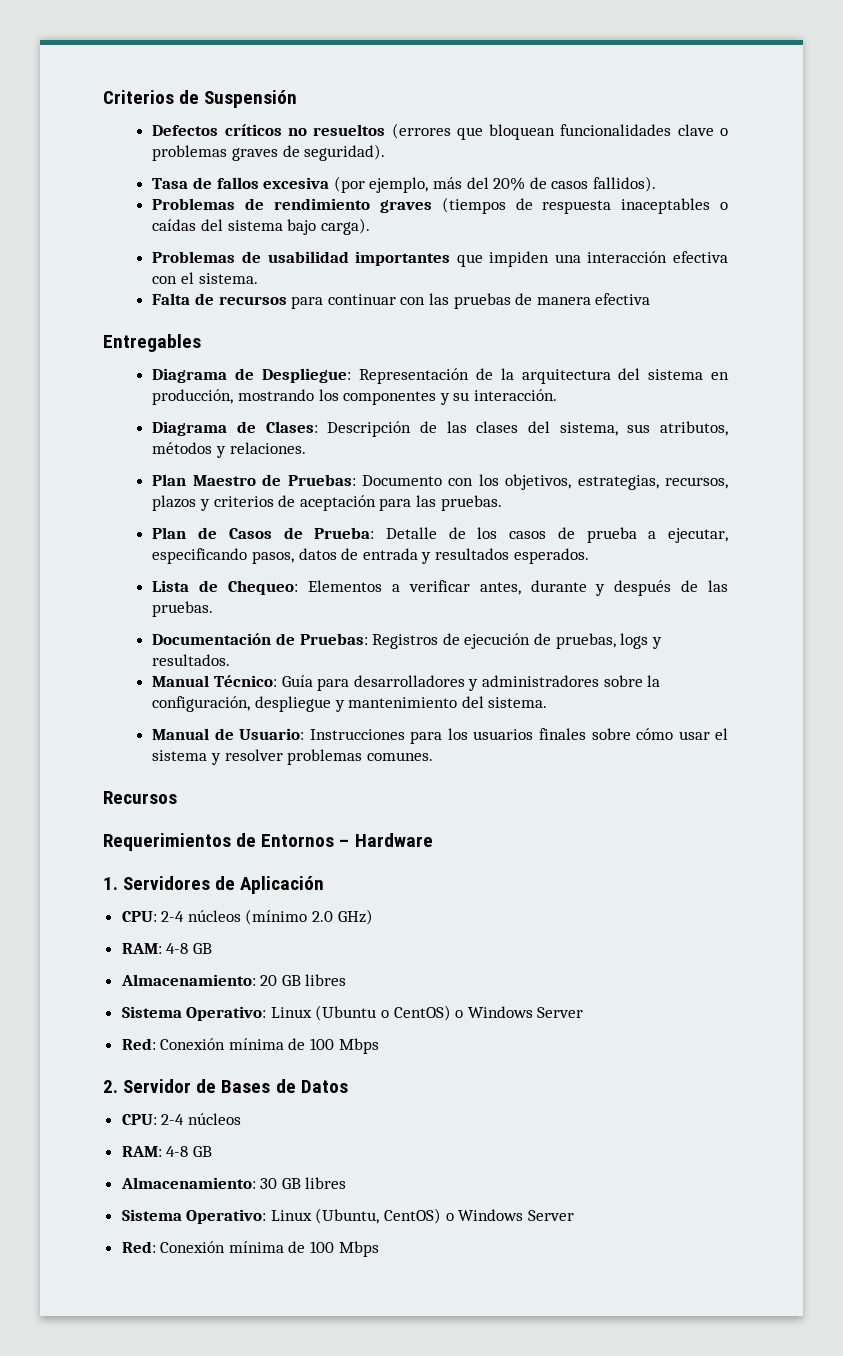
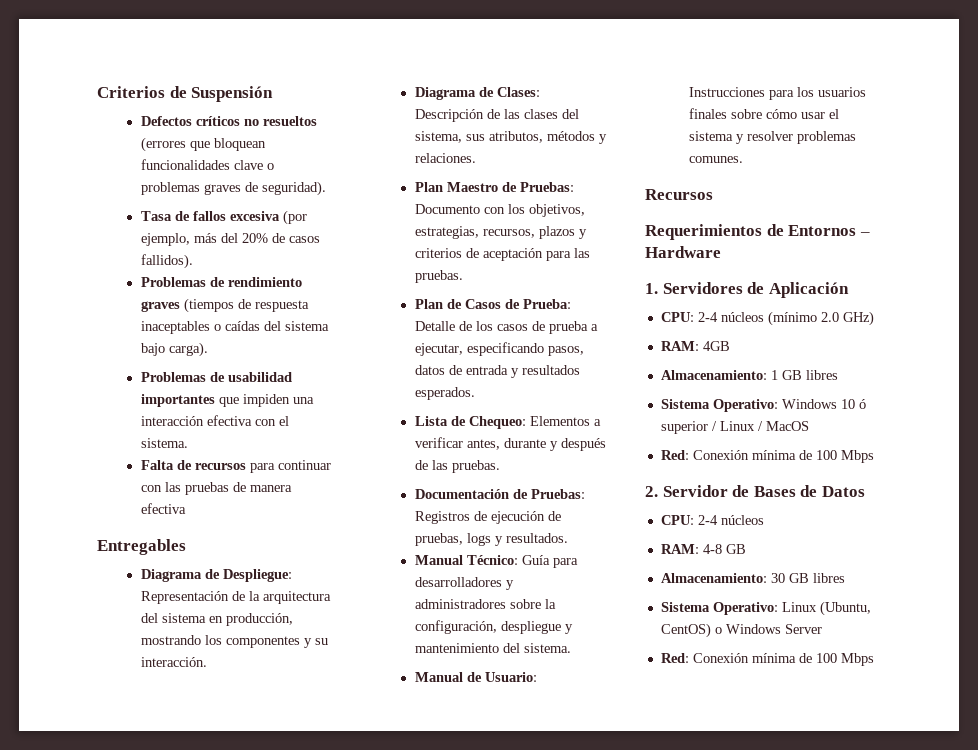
  CPU: 2-4 núcleos (mínimo 2.0 GHz)
- RAM: 4-8 GB
- Almacenamiento: 20 GB libres
- Sistema Operativo: Linux (Ubuntu o CentOS) o Windows Server
+ RAM: 4GB
+ Almacenamiento: 1 GB libres
+ Sistema Operativo: Windows 10 ó superior / Linux / MacOS

